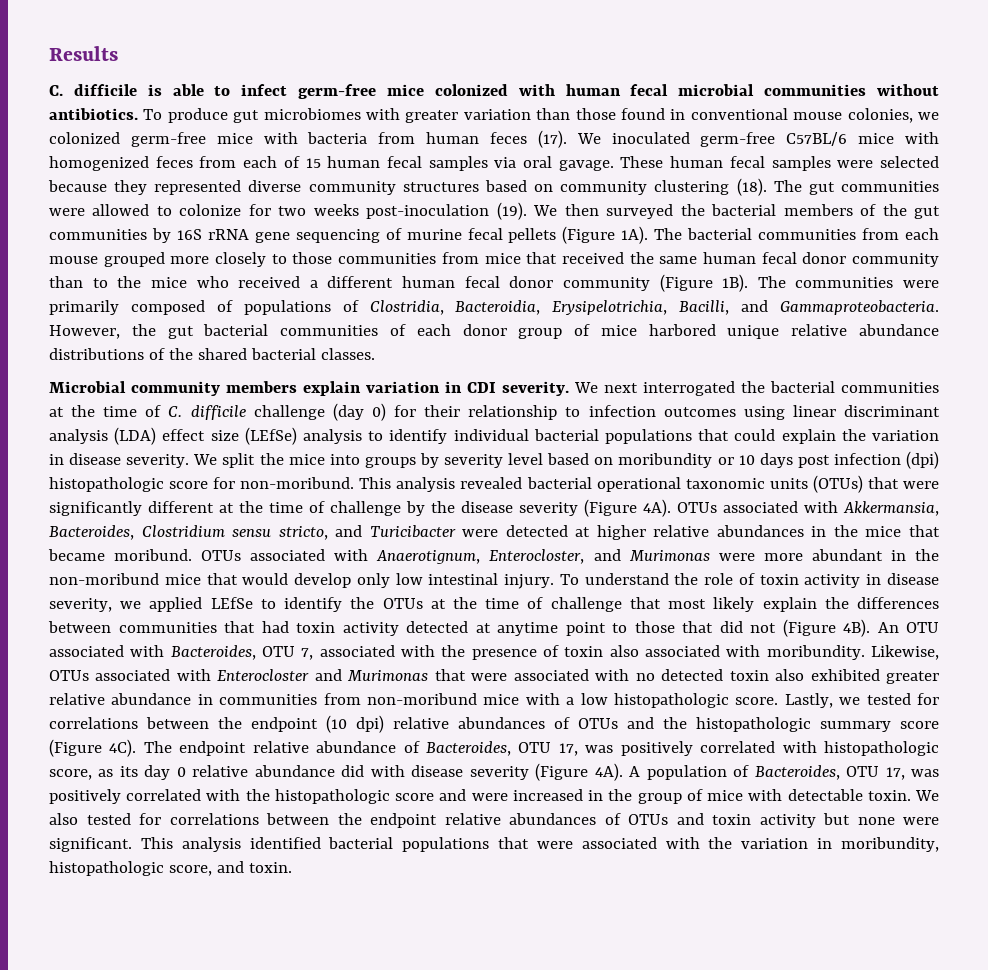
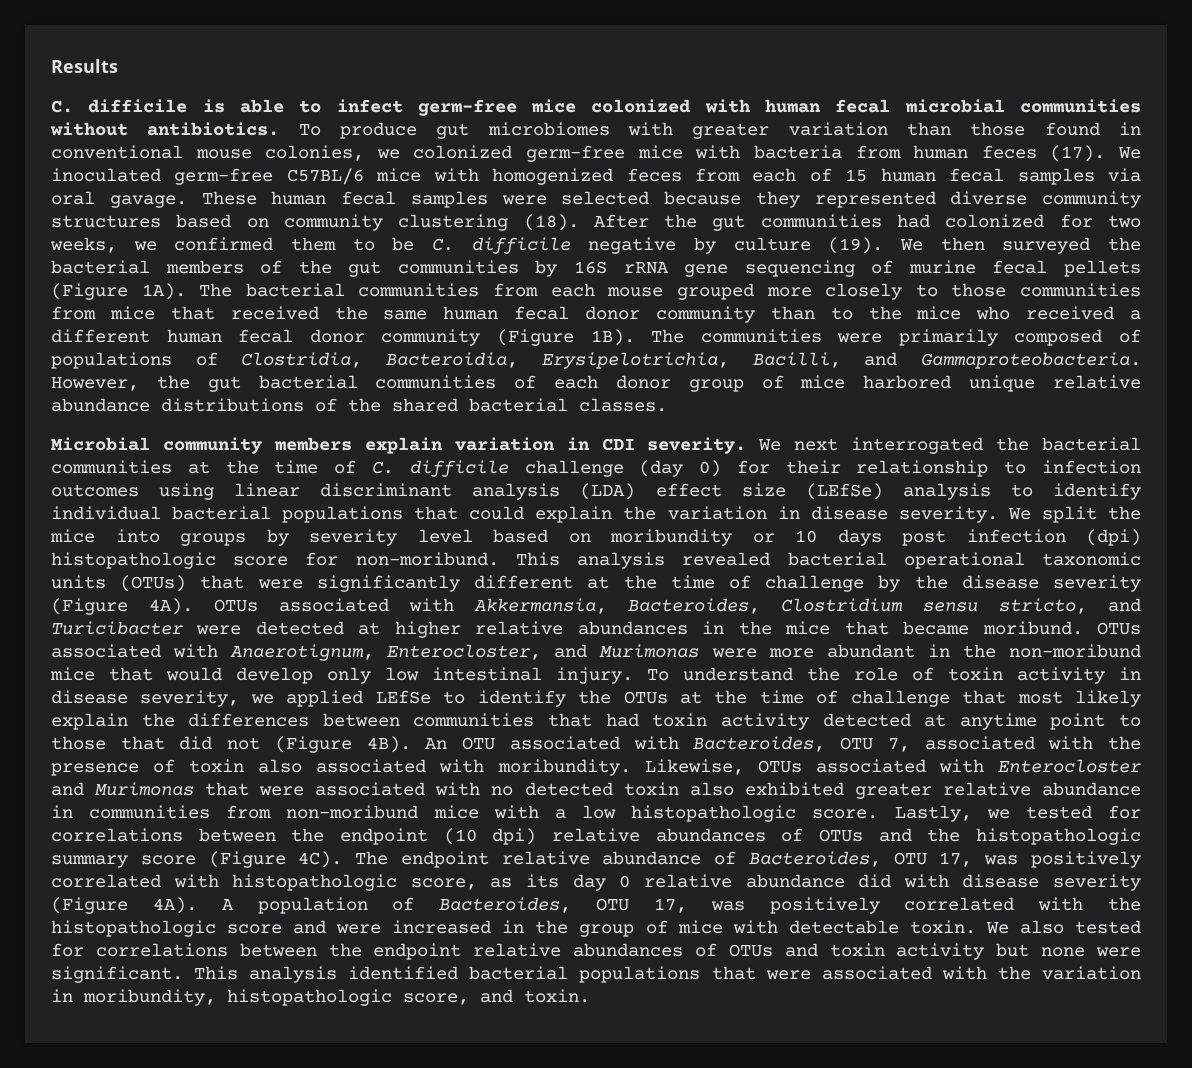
- The gut communities were allowed to colonize for two weeks post-inoculation (19).
+ After the gut communities had colonized for two weeks, we confirmed them to be C. difficile negative by culture (19).

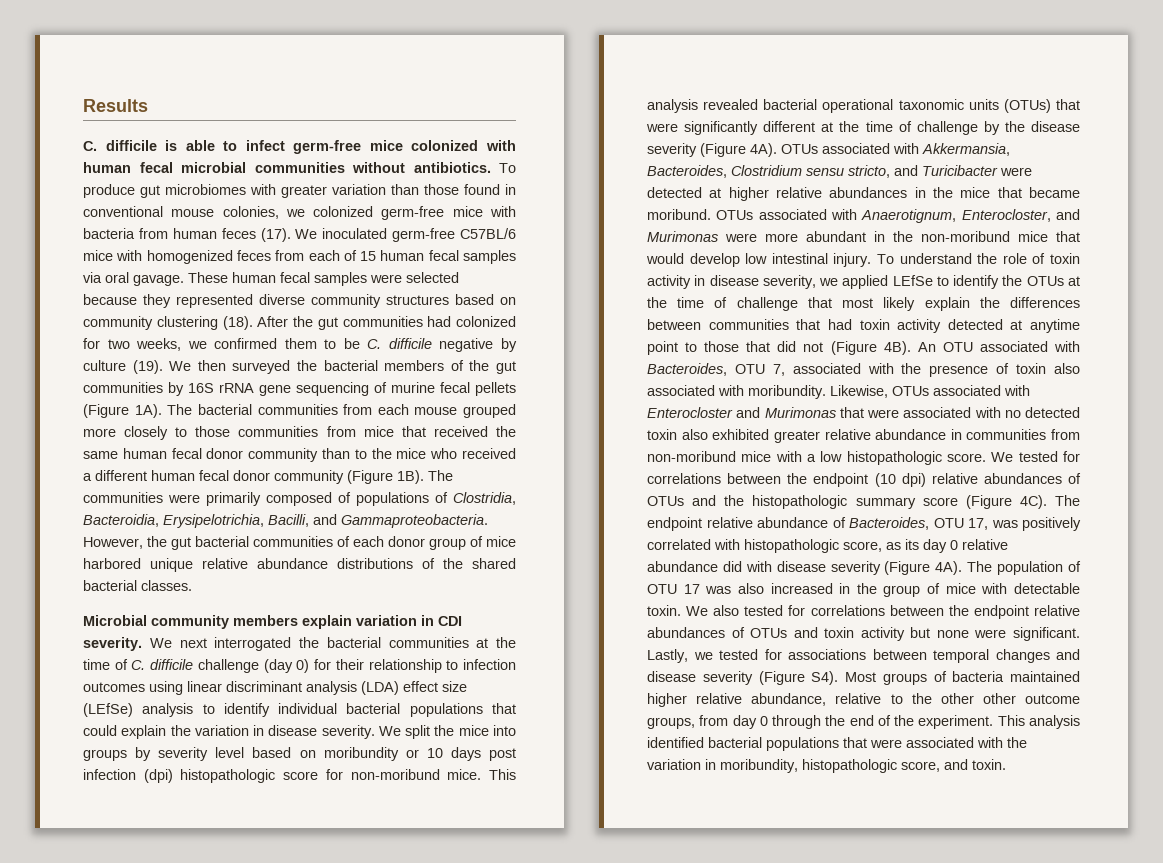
- We split the mice into groups by severity level based on moribundity or 10 days post infection (dpi) histopathologic score for non-moribund.
+ We split the mice into groups by severity level based on moribundity or 10 days post infection (dpi) histopathologic score for non-moribund mice.
- OTUs associated with Anaerotignum, Enterocloster, and Murimonas were more abundant in the non-moribund mice that would develop only low intestinal injury.
+ OTUs associated with Anaerotignum, Enterocloster, and Murimonas were more abundant in the non-moribund mice that would develop low intestinal injury.
- Lastly, we tested for correlations between the endpoint (10 dpi) relative abundances of OTUs and the histopathologic summary score (Figure 4C).
+ We tested for correlations between the endpoint (10 dpi) relative abundances of OTUs and the histopathologic summary score (Figure 4C).
- A population of Bacteroides, OTU 17, was positively correlated with the histopathologic score and were increased in the group of mice with detectable toxin.
+ The population of OTU 17 was also increased in the group of mice with detectable toxin.
+ Lastly, we tested for associations between temporal changes and disease severity (Figure S4). Most groups of bacteria maintained higher relative abundance, relative to the other other outcome groups, from day 0 through the end of the experiment.

